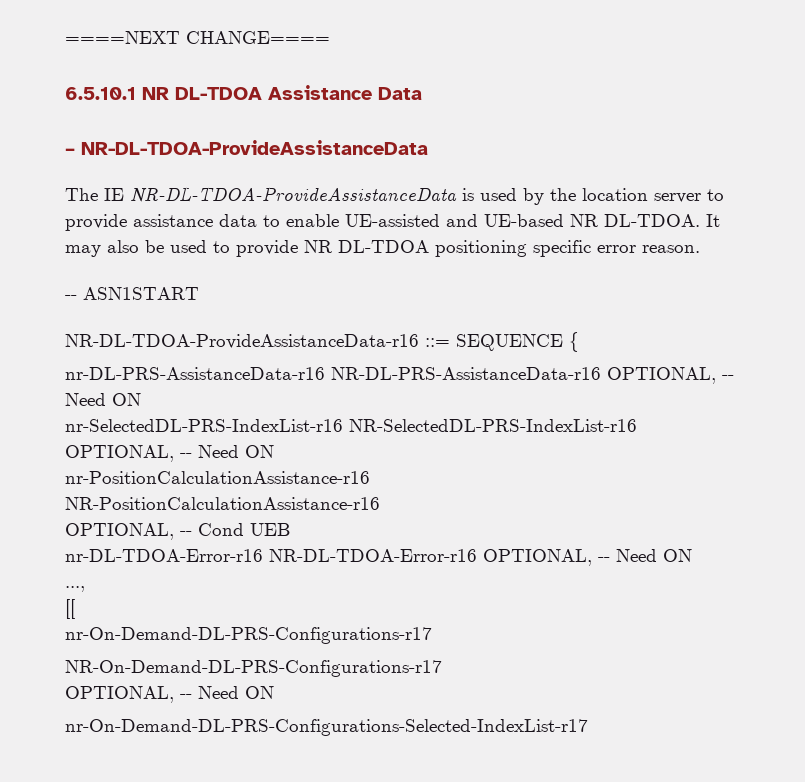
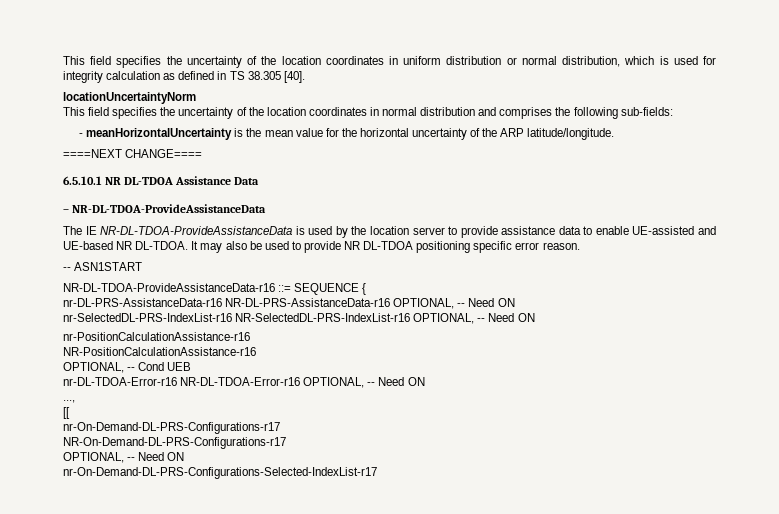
+ This field specifies the uncertainty of the location coordinates in uniform distribution or normal distribution, which is used for integrity calculation as defined in TS 38.305 [40].
+ locationUncertaintyNorm
+ This field specifies the uncertainty of the location coordinates in normal distribution and comprises the following sub-fields:
+ - meanHorizontalUncertainty is the mean value for the horizontal uncertainty of the ARP latitude/longitude.

